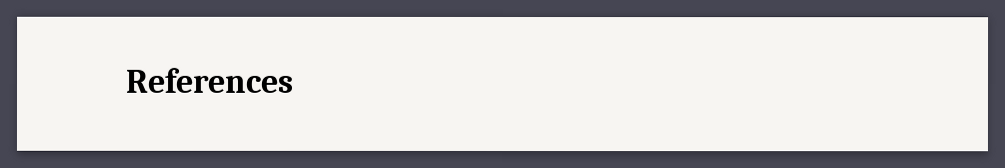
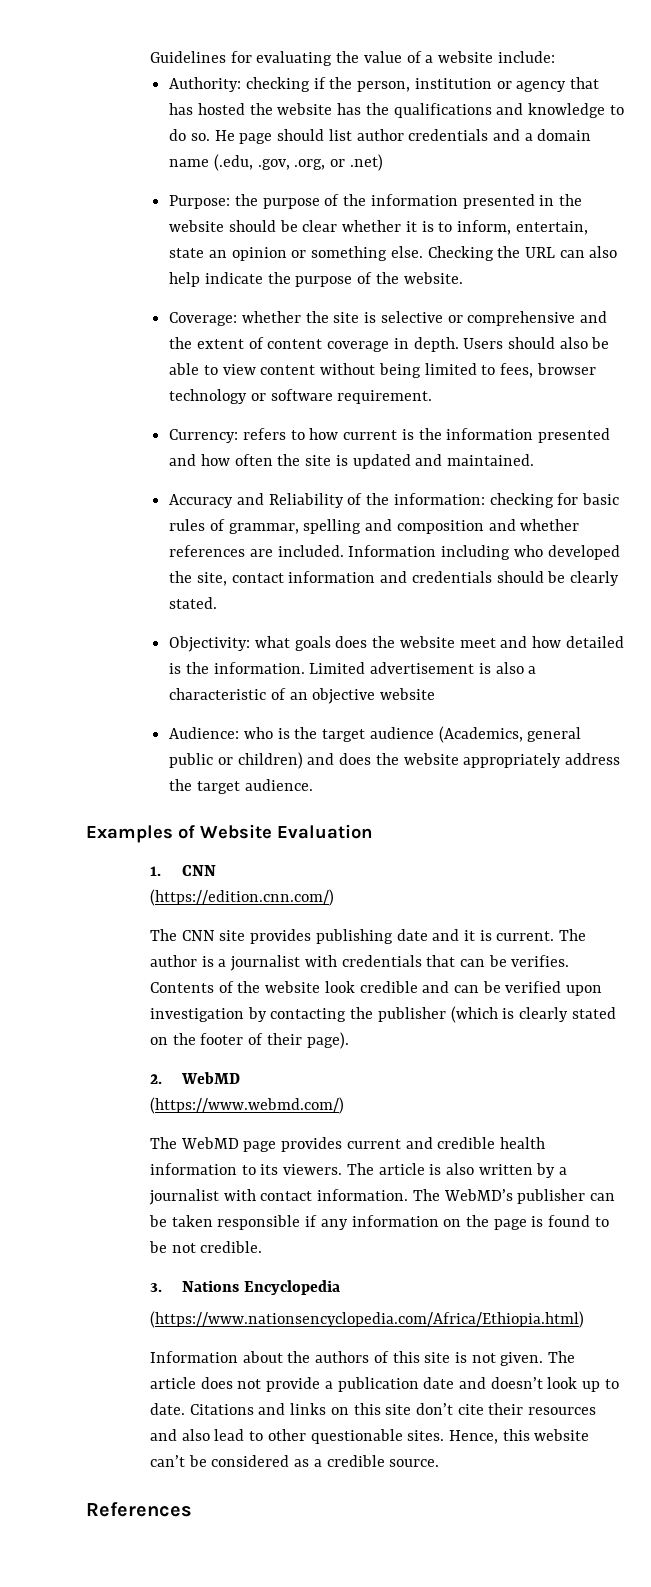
+ Guidelines for evaluating the value of a website include:
+ Authority: checking if the person, institution or agency that has hosted the website has the qualifications and knowledge to do so. He page should list author credentials and a domain name (.edu, .gov, .org, or .net)
+ Purpose: the purpose of the information presented in the website should be clear whether it is to inform, entertain, state an opinion or something else. Checking the URL can also help indicate the purpose of the website.
+ Coverage: whether the site is selective or comprehensive and the extent of content coverage in depth. Users should also be able to view content without being limited to fees, browser technology or software requirement.
+ Currency: refers to how current is the information presented and how often the site is updated and maintained.
+ Accuracy and Reliability of the information: checking for basic rules of grammar, spelling and composition and whether references are included. Information including who developed the site, contact information and credentials should be clearly stated.
+ Objectivity: what goals does the website meet and how detailed is the information. Limited advertisement is also a characteristic of an objective website
+ Audience: who is the target audience (Academics, general public or children) and does the website appropriately address the target audience.
+ Examples of Website Evaluation
+ 1. CNN
+ (https://edition.cnn.com/)
+ The CNN site provides publishing date and it is current. The author is a journalist with credentials that can be verifies. Contents of the website look credible and can be verified upon investigation by contacting the publisher (which is clearly stated on the footer of their page).
+ 2. WebMD
+ (https://www.webmd.com/)
+ The WebMD page provides current and credible health information to its viewers. The article is also written by a journalist with contact information. The WebMD’s publisher can be taken responsible if any information on the page is found to be not credible.
+ 3. Nations Encyclopedia
+ (https://www.nationsencyclopedia.com/Africa/Ethiopia.html)
+ Information about the authors of this site is not given. The article does not provide a publication date and doesn’t look up to date. Citations and links on this site don’t cite their resources and also lead to other questionable sites. Hence, this website can’t be considered as a credible source.

